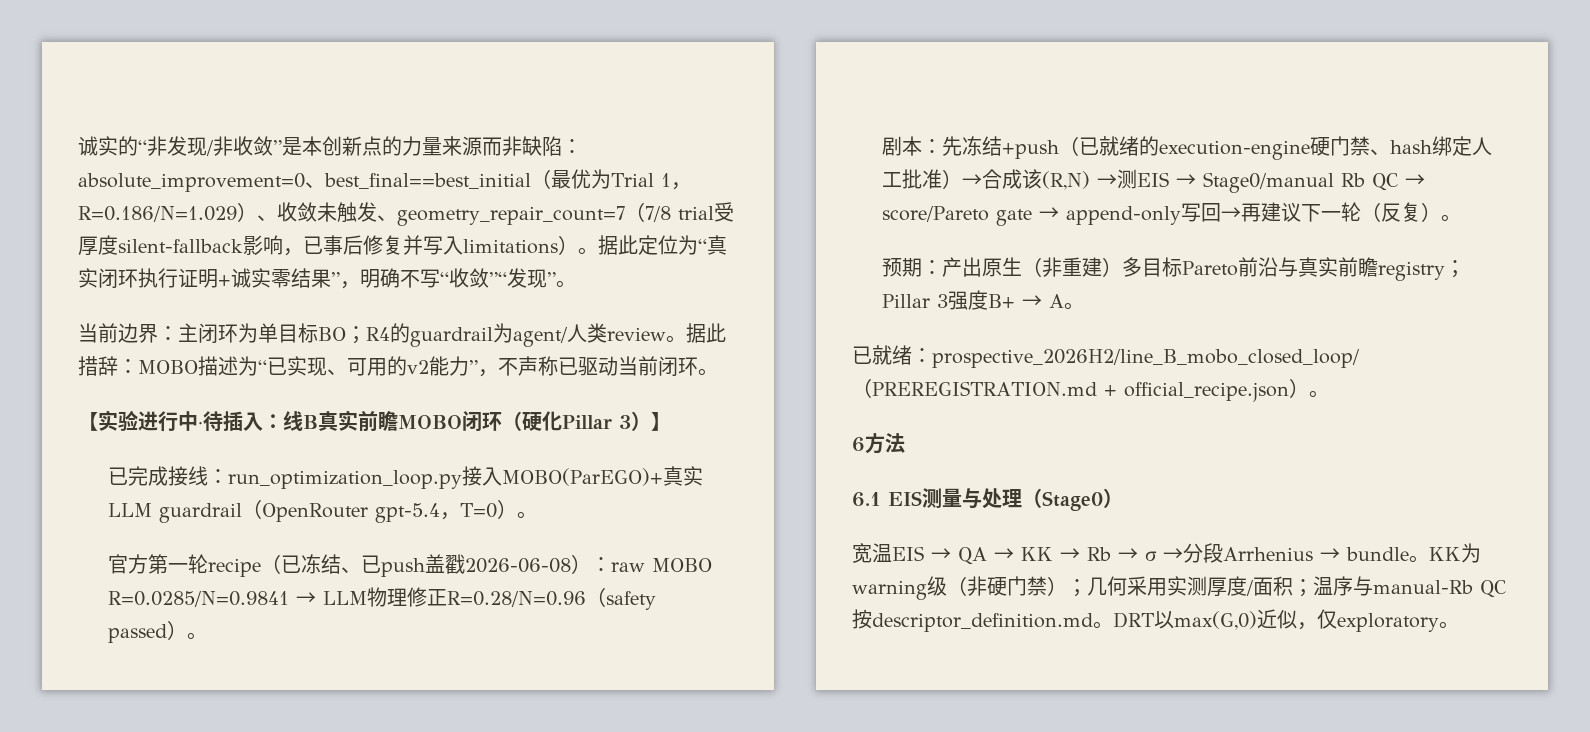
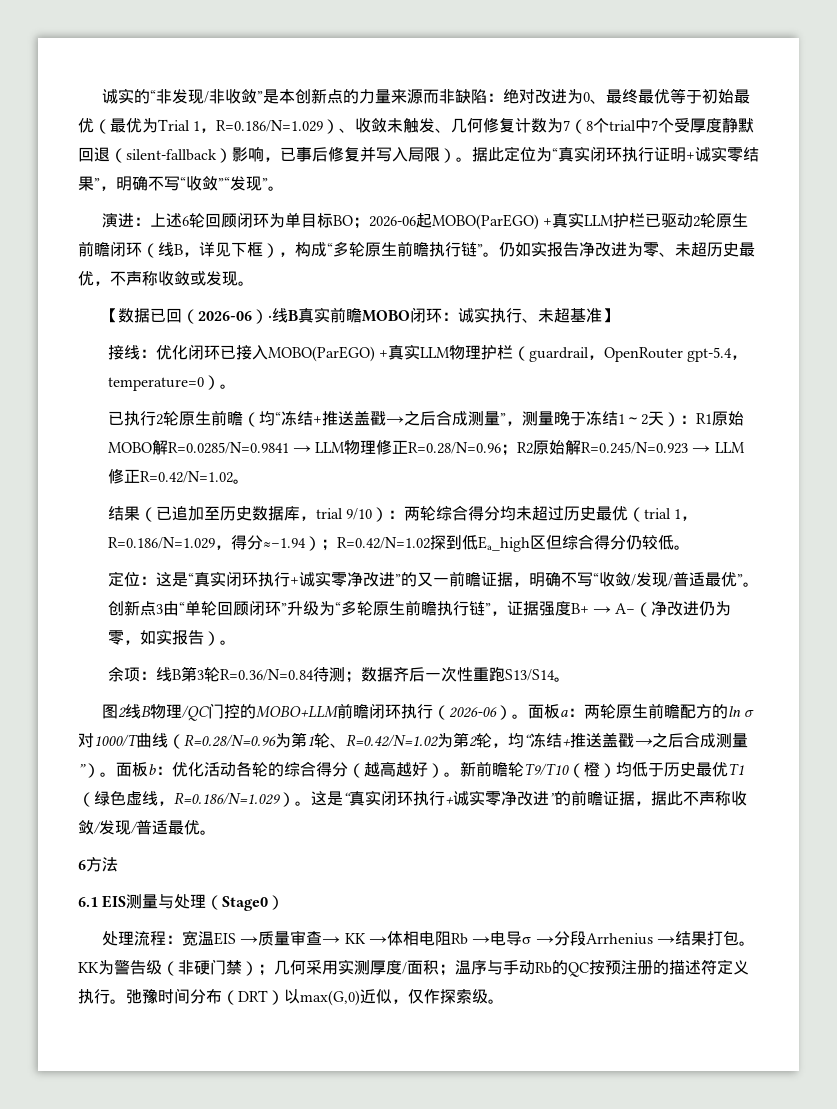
- 诚实的“非发现/非收敛”是本创新点的力量来源而非缺陷：absolute_improvement=0、best_final==best_initial（最优为Trial 1，R=0.186/N=1.029）、收敛未触发、geometry_repair_count=7（7/8 trial受厚度silent-fallback影响，已事后修复并写入limitations）。
+ 诚实的“非发现/非收敛”是本创新点的力量来源而非缺陷：绝对改进为0、最终最优等于初始最优（最优为Trial 1，R=0.186/N=1.029）、收敛未触发、几何修复计数为7（8个trial中7个受厚度静默回退（silent-fallback）影响，已事后修复并写入局限）。
- 当前边界：主闭环为单目标BO；R4的guardrail为agent/人类review。据此措辞：MOBO描述为“已实现、可用的v2能力”，不声称已驱动当前闭环。
- 【实验进行中·待插入：线B真实前瞻MOBO闭环（硬化Pillar 3）】
- 已完成接线：run_optimization_loop.py接入MOBO(ParEGO)+真实LLM guardrail（OpenRouter gpt-5.4，T=0）。
- 官方第一轮recipe（已冻结、已push盖戳2026-06-08）：raw MOBO R=0.0285/N=0.9841 → LLM物理修正R=0.28/N=0.96（safety passed）。
- 剧本：先冻结+push（已就绪的execution-engine硬门禁、hash绑定人工批准）→合成该(R,N) →测EIS → Stage0/manual Rb QC → score/Pareto gate → append-only写回→再建议下一轮（反复）。
- 预期：产出原生（非重建）多目标Pareto前沿与真实前瞻registry；Pillar 3强度B+ → A。
- 已就绪：prospective_2026H2/line_B_mobo_closed_loop/（PREREGISTRATION.md + official_recipe.json）。
+ 演进：上述6轮回顾闭环为单目标BO；2026-06起MOBO(ParEGO) +真实LLM护栏已驱动2轮原生前瞻闭环（线B，详见下框），构成“多轮原生前瞻执行链”。仍如实报告净改进为零、未超历史最优，不声称收敛或发现。
+ 【数据已回（2026-06）·线B真实前瞻MOBO闭环：诚实执行、未超基准】
+ 接线：优化闭环已接入MOBO(ParEGO) +真实LLM物理护栏（guardrail，OpenRouter gpt-5.4，temperature=0）。
+ 已执行2轮原生前瞻（均“冻结+推送盖戳→之后合成测量”，测量晚于冻结1～2天）：R1原始MOBO解R=0.0285/N=0.9841 → LLM物理修正R=0.28/N=0.96；R2原始解R=0.245/N=0.923 → LLM修正R=0.42/N=1.02。
+ 结果（已追加至历史数据库，trial 9/10）：两轮综合得分均未超过历史最优（trial 1，R=0.186/N=1.029，得分≈−1.94）；R=0.42/N=1.02探到低Eₐ_high区但综合得分仍较低。
+ 定位：这是“真实闭环执行+诚实零净改进”的又一前瞻证据，明确不写“收敛/发现/普适最优”。创新点3由“单轮回顾闭环”升级为“多轮原生前瞻执行链”，证据强度B+ → A−（净改进仍为零，如实报告）。
+ 余项：线B第3轮R=0.36/N=0.84待测；数据齐后一次性重跑S13/S14。
+ 图2线B物理/QC门控的MOBO+LLM前瞻闭环执行（2026-06）。面板a：两轮原生前瞻配方的ln σ对1000/T曲线（R=0.28/N=0.96为第1轮、R=0.42/N=1.02为第2轮，均“冻结+推送盖戳→之后合成测量”）。面板b：优化活动各轮的综合得分（越高越好）。新前瞻轮T9/T10（橙）均低于历史最优T1（绿色虚线，R=0.186/N=1.029）。这是“真实闭环执行+诚实零净改进”的前瞻证据，据此不声称收敛/发现/普适最优。
- 宽温EIS → QA → KK → Rb → σ →分段Arrhenius → bundle。
+ 处理流程：宽温EIS →质量审查→ KK →体相电阻Rb →电导σ →分段Arrhenius →结果打包。
- KK为warning级（非硬门禁）；几何采用实测厚度/面积；温序与manual-Rb QC按descriptor_definition.md。DRT以max(G,0)近似，仅exploratory。
+ KK为警告级（非硬门禁）；几何采用实测厚度/面积；温序与手动Rb的QC按预注册的描述符定义执行。弛豫时间分布（DRT）以max(G,0)近似，仅作探索级。

